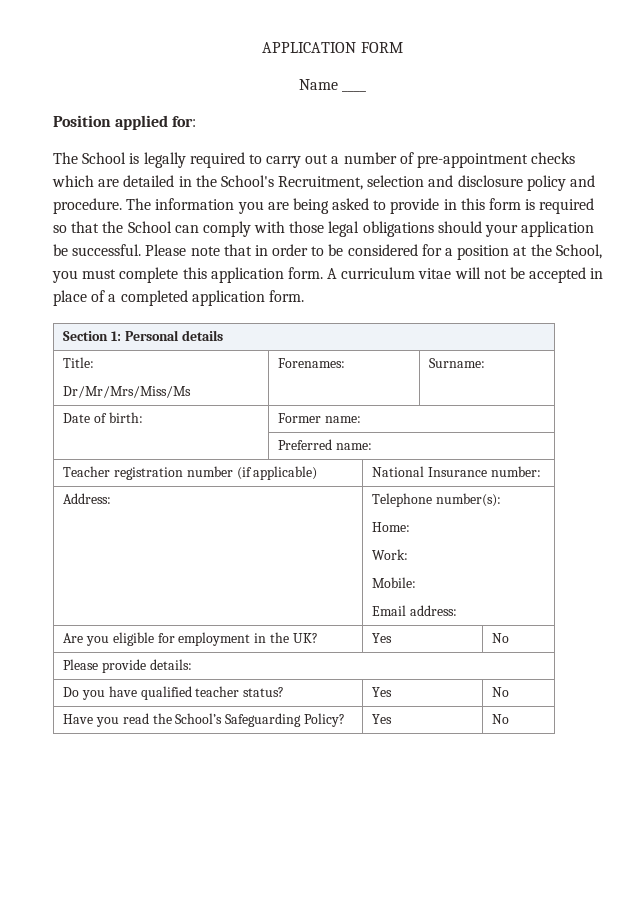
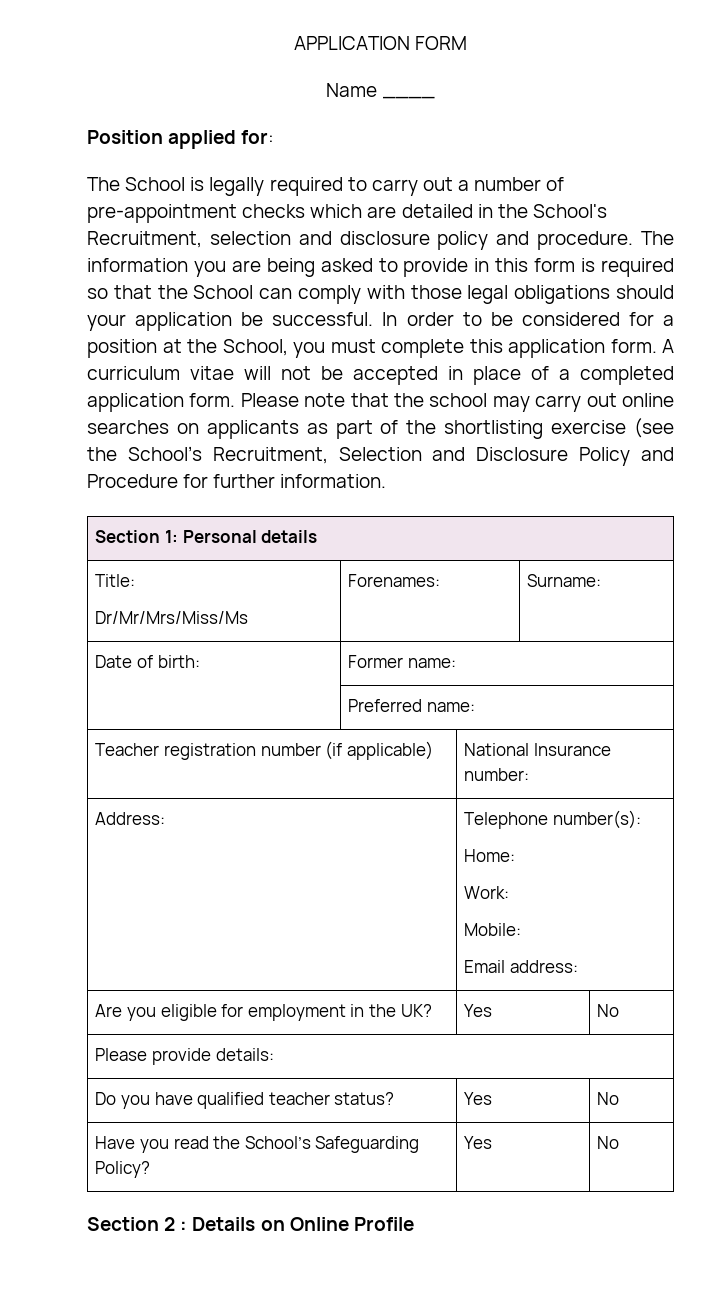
- Please note that in order to be considered for a position at the School, you must complete this application form.
+ In order to be considered for a position at the School, you must complete this application form.
+ Please note that the school may carry out online searches on applicants as part of the shortlisting exercise (see the School’s Recruitment, Selection and Disclosure Policy and Procedure for further information.
+ Section 2 : Details on Online Profile

